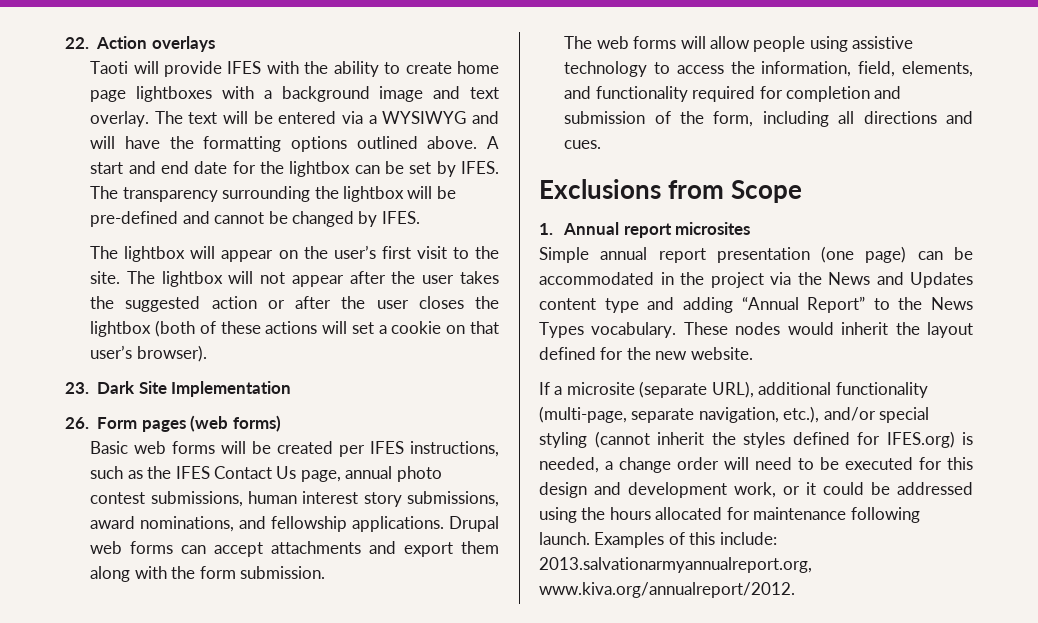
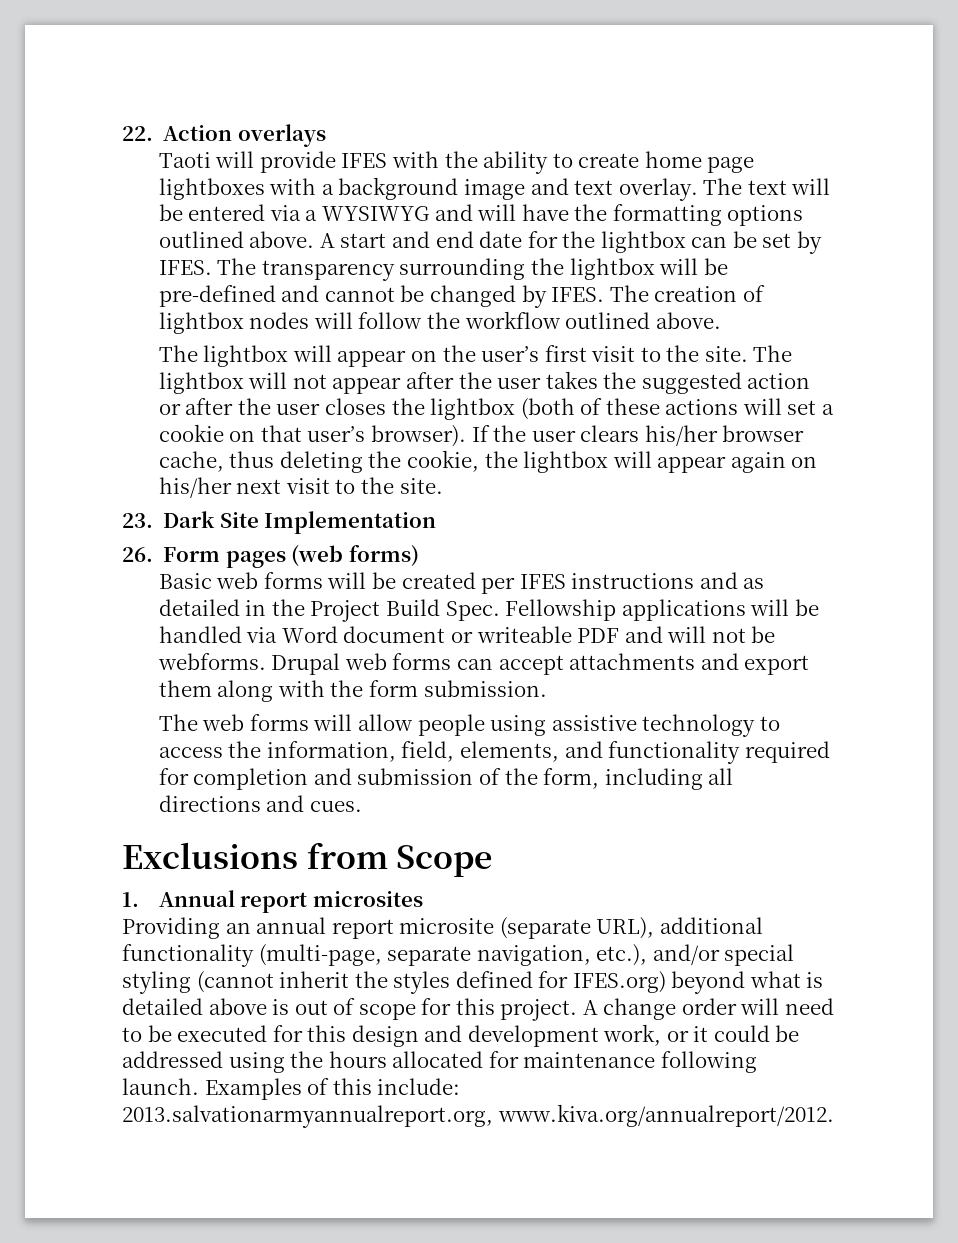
+ The creation of lightbox nodes will follow the workflow outlined above.
+ If the user clears his/her browser cache, thus deleting the cookie, the lightbox will appear again on his/her next visit to the site.
- Basic web forms will be created per IFES instructions, such as the IFES Contact Us page, annual photo contest submissions, human interest story submissions, award nominations, and fellowship applications.
+ Basic web forms will be created per IFES instructions and as detailed in the Project Build Spec. Fellowship applications will be handled via Word document or writeable PDF and will not be webforms.
- Simple annual report presentation (one page) can be accommodated in the project via the News and Updates content type and adding “Annual Report” to the News Types vocabulary. These nodes would inherit the layout defined for the new website.
- If a microsite (separate URL), additional functionality (multi-page, separate navigation, etc.), and/or special styling (cannot inherit the styles defined for IFES.org) is needed, a change order will need to be executed for this design and development work, or it could be addressed using the hours allocated for maintenance following launch.
+ Providing an annual report microsite (separate URL), additional functionality (multi-page, separate navigation, etc.), and/or special styling (cannot inherit the styles defined for IFES.org) beyond what is detailed above is out of scope for this project. A change order will need to be executed for this design and development work, or it could be addressed using the hours allocated for maintenance following launch.

